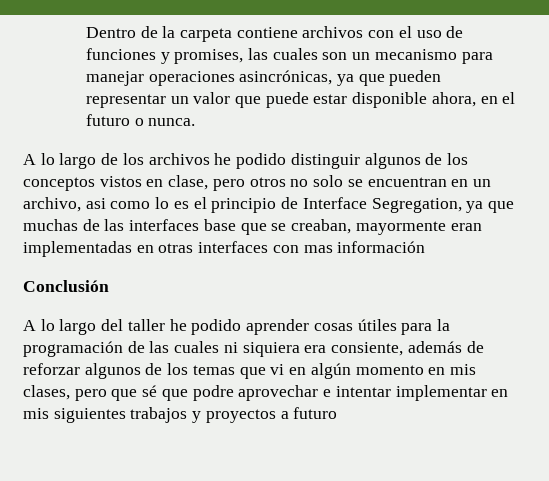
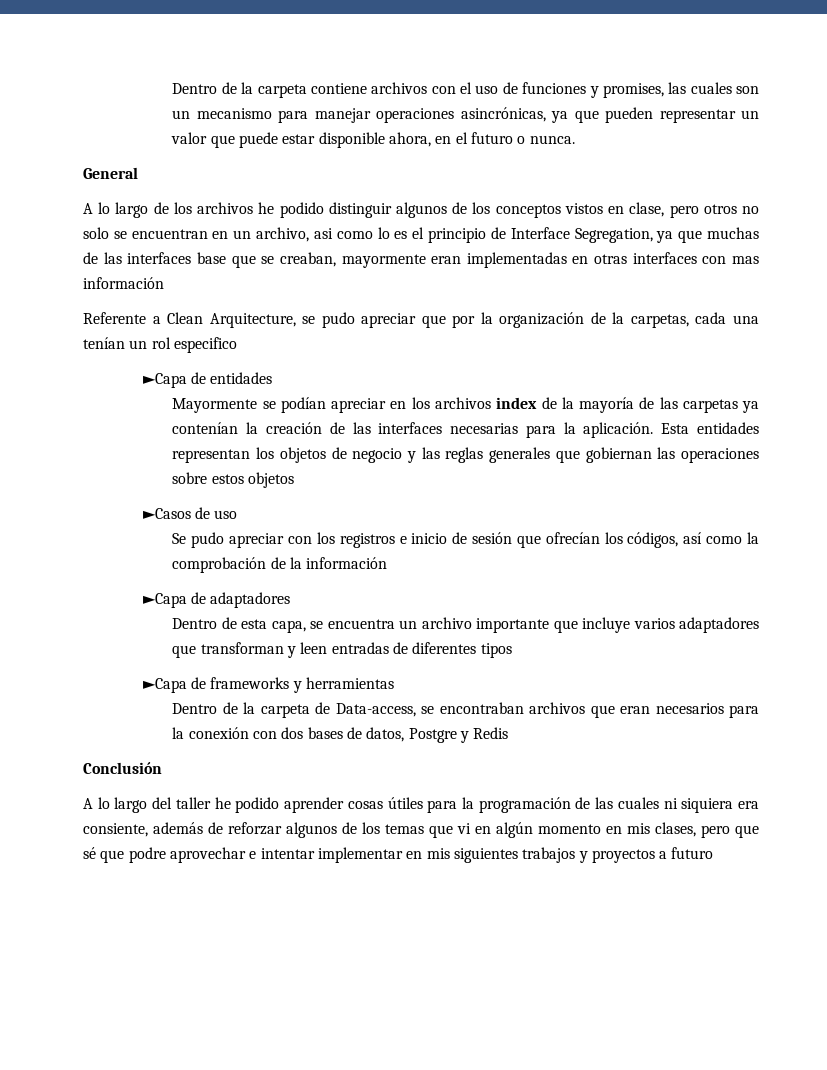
+ General
+ Referente a Clean Arquitecture, se pudo apreciar que por la organización de la carpetas, cada una tenían un rol especifico
+ ►Capa de entidades
+ Mayormente se podían apreciar en los archivos index de la mayoría de las carpetas ya contenían la creación de las interfaces necesarias para la aplicación. Esta entidades representan los objetos de negocio y las reglas generales que gobiernan las operaciones sobre estos objetos
+ ►Casos de uso
+ Se pudo apreciar con los registros e inicio de sesión que ofrecían los códigos, así como la comprobación de la información
+ ►Capa de adaptadores
+ Dentro de esta capa, se encuentra un archivo importante que incluye varios adaptadores que transforman y leen entradas de diferentes tipos
+ ►Capa de frameworks y herramientas
+ Dentro de la carpeta de Data-access, se encontraban archivos que eran necesarios para la conexión con dos bases de datos, Postgre y Redis

